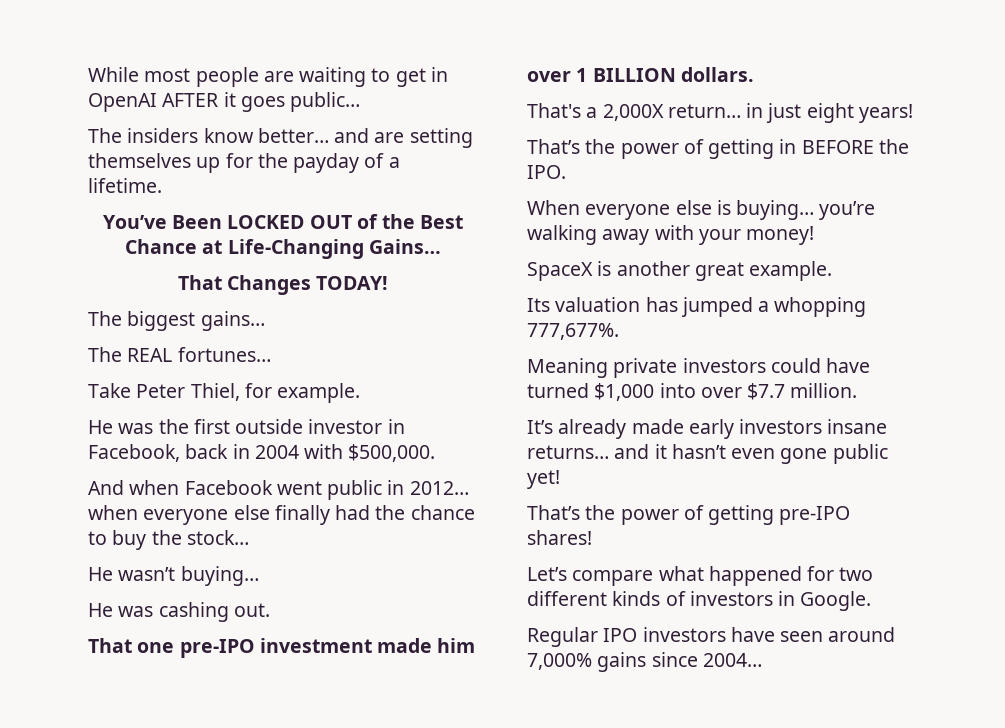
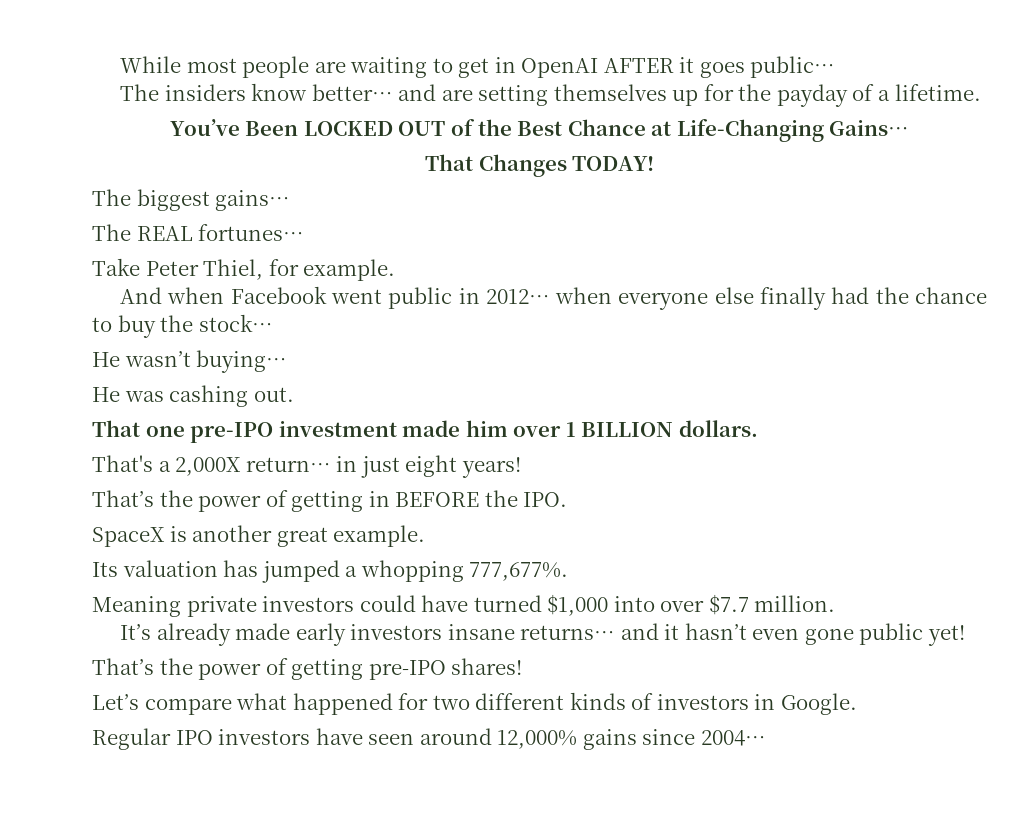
- He was the first outside investor in Facebook, back in 2004 with $500,000.
- When everyone else is buying… you’re walking away with your money!
- Regular IPO investors have seen around 7,000% gains since 2004…
+ Regular IPO investors have seen around 12,000% gains since 2004…

